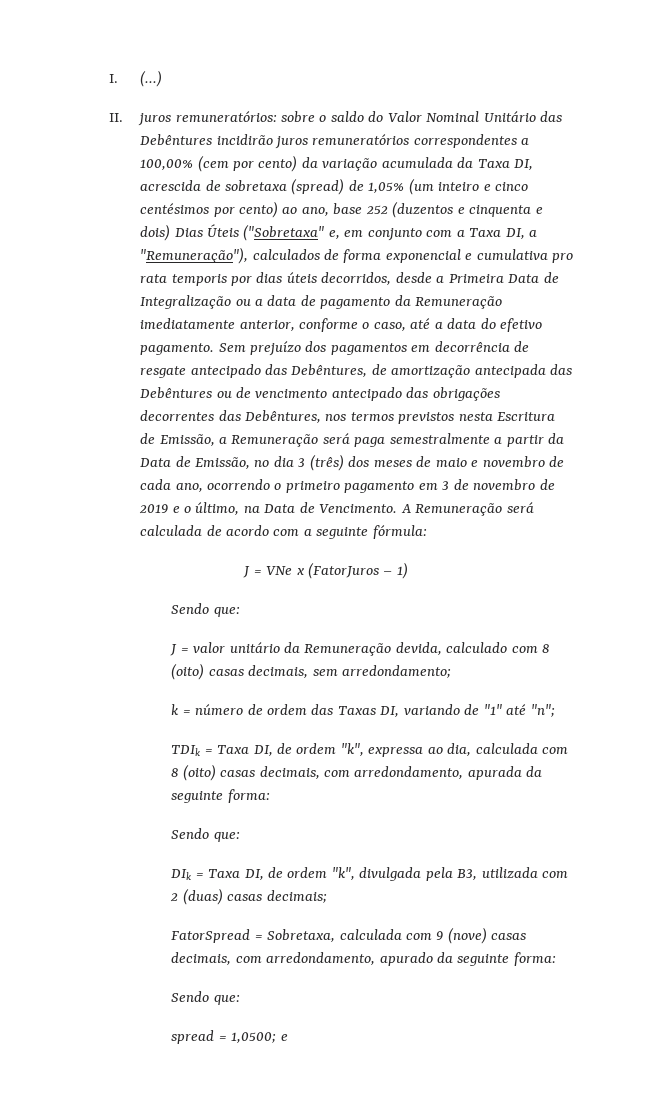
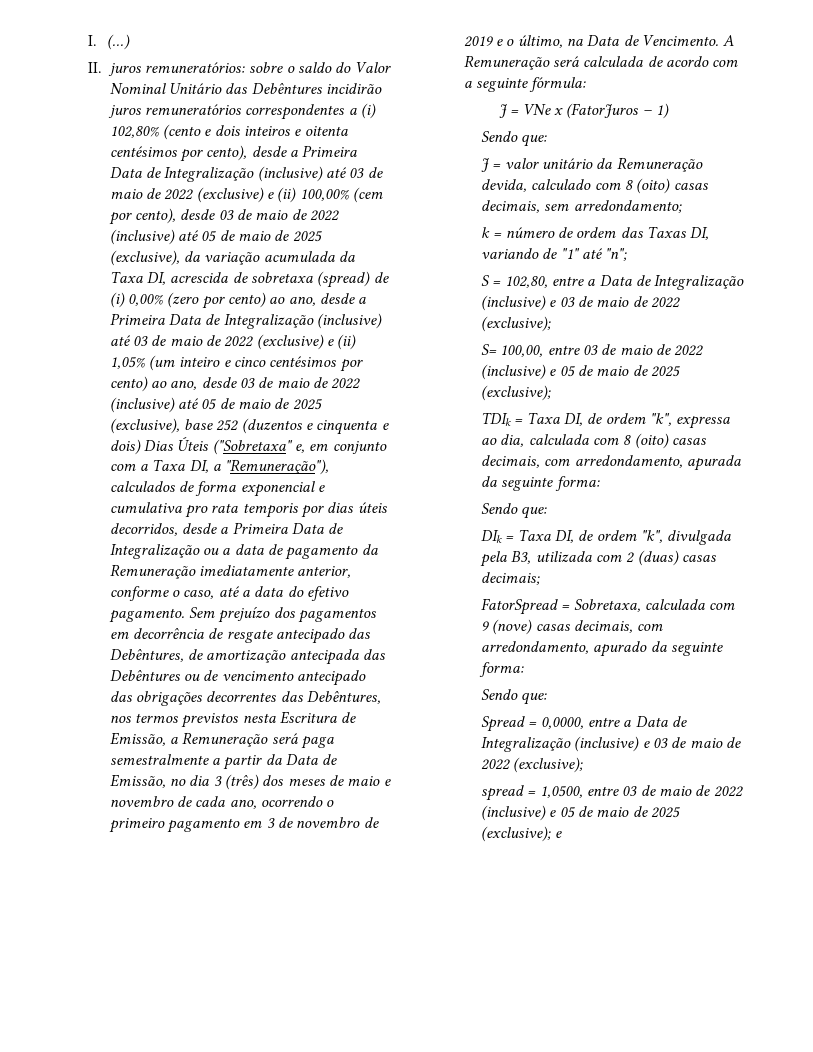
- sobre o saldo do Valor Nominal Unitário das Debêntures incidirão juros remuneratórios correspondentes a 100,00% (cem por cento) da variação acumulada da Taxa DI, acrescida de sobretaxa (spread) de 1,05% (um inteiro e cinco centésimos por cento) ao ano, base 252 (duzentos e cinquenta e dois) Dias Úteis ("Sobretaxa" e, em conjunto com a Taxa DI, a "Remuneração"), calculados de forma exponencial e cumulativa pro rata temporis por dias úteis decorridos, desde a Primeira Data de Integralização ou a data de pagamento da Remuneração imediatamente anterior, conforme o caso, até a data do efetivo pagamento.
+ sobre o saldo do Valor Nominal Unitário das Debêntures incidirão juros remuneratórios correspondentes a (i) 102,80% (cento e dois inteiros e oitenta centésimos por cento), desde a Primeira Data de Integralização (inclusive) até 03 de maio de 2022 (exclusive) e (ii) 100,00% (cem por cento), desde 03 de maio de 2022 (inclusive) até 05 de maio de 2025 (exclusive), da variação acumulada da Taxa DI, acrescida de sobretaxa (spread) de (i) 0,00% (zero por cento) ao ano, desde a Primeira Data de Integralização (inclusive) até 03 de maio de 2022 (exclusive) e (ii) 1,05% (um inteiro e cinco centésimos por cento) ao ano, desde 03 de maio de 2022 (inclusive) até 05 de maio de 2025 (exclusive), base 252 (duzentos e cinquenta e dois) Dias Úteis ("Sobretaxa" e, em conjunto com a Taxa DI, a "Remuneração"), calculados de forma exponencial e cumulativa pro rata temporis por dias úteis decorridos, desde a Primeira Data de Integralização ou a data de pagamento da Remuneração imediatamente anterior, conforme o caso, até a data do efetivo pagamento.
+ S = 102,80, entre a Data de Integralização (inclusive) e 03 de maio de 2022 (exclusive);
+ S= 100,00, entre 03 de maio de 2022 (inclusive) e 05 de maio de 2025 (exclusive);
- spread = 1,0500; e
+ Spread = 0,0000, entre a Data de Integralização (inclusive) e 03 de maio de 2022 (exclusive);
+ spread = 1,0500, entre 03 de maio de 2022 (inclusive) e 05 de maio de 2025 (exclusive); e

